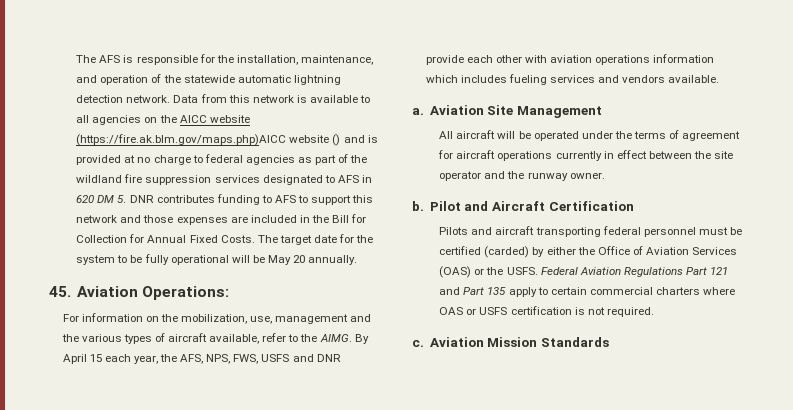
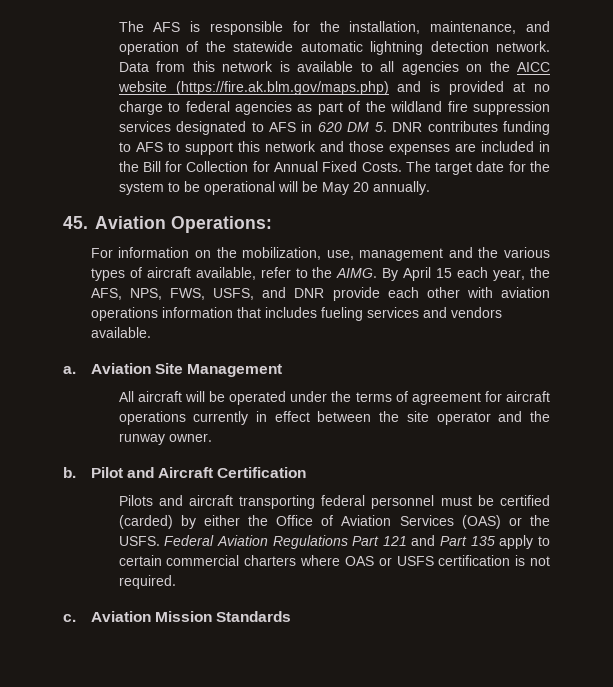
- Data from this network is available to all agencies on the AICC website (https://fire.ak.blm.gov/maps.php)AICC website () and is provided at no charge to federal agencies as part of the wildland fire suppression services designated to AFS in 620 DM 5. DNR contributes funding to AFS to support this network and those expenses are included in the Bill for Collection for Annual Fixed Costs.
+ Data from this network is available to all agencies on the AICC website (https://fire.ak.blm.gov/maps.php) and is provided at no charge to federal agencies as part of the wildland fire suppression services designated to AFS in 620 DM 5. DNR contributes funding to AFS to support this network and those expenses are included in the Bill for Collection for Annual Fixed Costs.
- The target date for the system to be fully operational will be May 20 annually.
+ The target date for the system to be operational will be May 20 annually.
- By April 15 each year, the AFS, NPS, FWS, USFS and DNR provide each other with aviation operations information which includes fueling services and vendors available.
+ By April 15 each year, the AFS, NPS, FWS, USFS, and DNR provide each other with aviation operations information that includes fueling services and vendors available.

